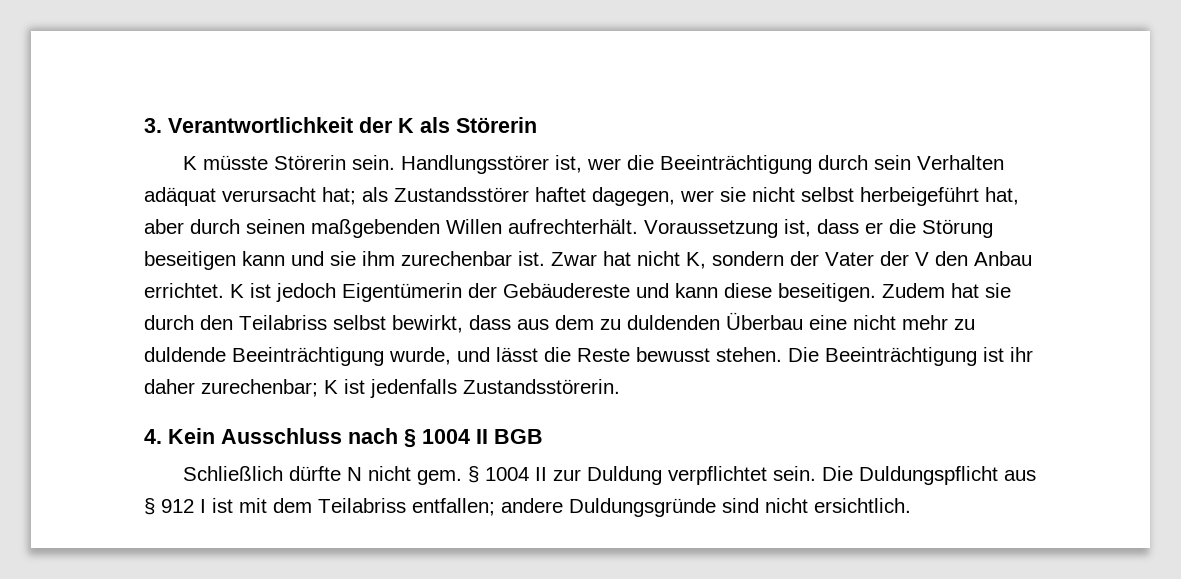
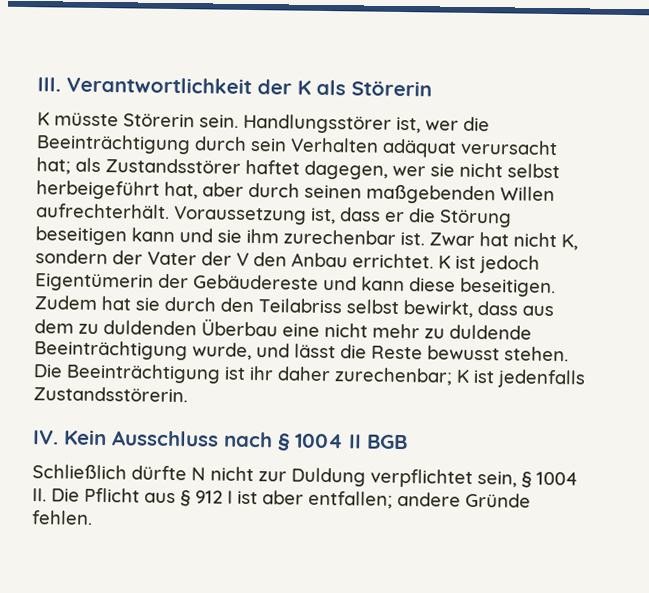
- 3. Verantwortlichkeit der K als Störerin
+ III. Verantwortlichkeit der K als Störerin
- 4. Kein Ausschluss nach § 1004 II BGB
+ IV. Kein Ausschluss nach § 1004 II BGB
- Schließlich dürfte N nicht gem. § 1004 II zur Duldung verpflichtet sein. Die Duldungspflicht aus § 912 I ist mit dem Teilabriss entfallen; andere Duldungsgründe sind nicht ersichtlich.
+ Schließlich dürfte N nicht zur Duldung verpflichtet sein, § 1004 II. Die Pflicht aus § 912 I ist aber entfallen; andere Gründe fehlen.

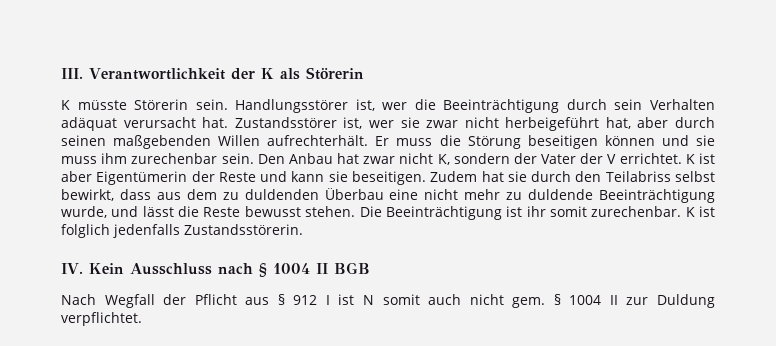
- Handlungsstörer ist, wer die Beeinträchtigung durch sein Verhalten adäquat verursacht hat; als Zustandsstörer haftet dagegen, wer sie nicht selbst herbeigeführt hat, aber durch seinen maßgebenden Willen aufrechterhält.
+ Handlungsstörer ist, wer die Beeinträchtigung durch sein Verhalten adäquat verursacht hat. Zustandsstörer ist, wer sie zwar nicht herbeigeführt hat, aber durch seinen maßgebenden Willen aufrechterhält.
- Voraussetzung ist, dass er die Störung beseitigen kann und sie ihm zurechenbar ist. Zwar hat nicht K, sondern der Vater der V den Anbau errichtet.
+ Er muss die Störung beseitigen können und sie muss ihm zurechenbar sein. Den Anbau hat zwar nicht K, sondern der Vater der V errichtet.
- K ist jedoch Eigentümerin der Gebäudereste und kann diese beseitigen.
+ K ist aber Eigentümerin der Reste und kann sie beseitigen.
- Die Beeinträchtigung ist ihr daher zurechenbar; K ist jedenfalls Zustandsstörerin.
+ Die Beeinträchtigung ist ihr somit zurechenbar. K ist folglich jedenfalls Zustandsstörerin.
- Schließlich dürfte N nicht zur Duldung verpflichtet sein, § 1004 II. Die Pflicht aus § 912 I ist aber entfallen; andere Gründe fehlen.
+ Nach Wegfall der Pflicht aus § 912 I ist N somit auch nicht gem. § 1004 II zur Duldung verpflichtet.

